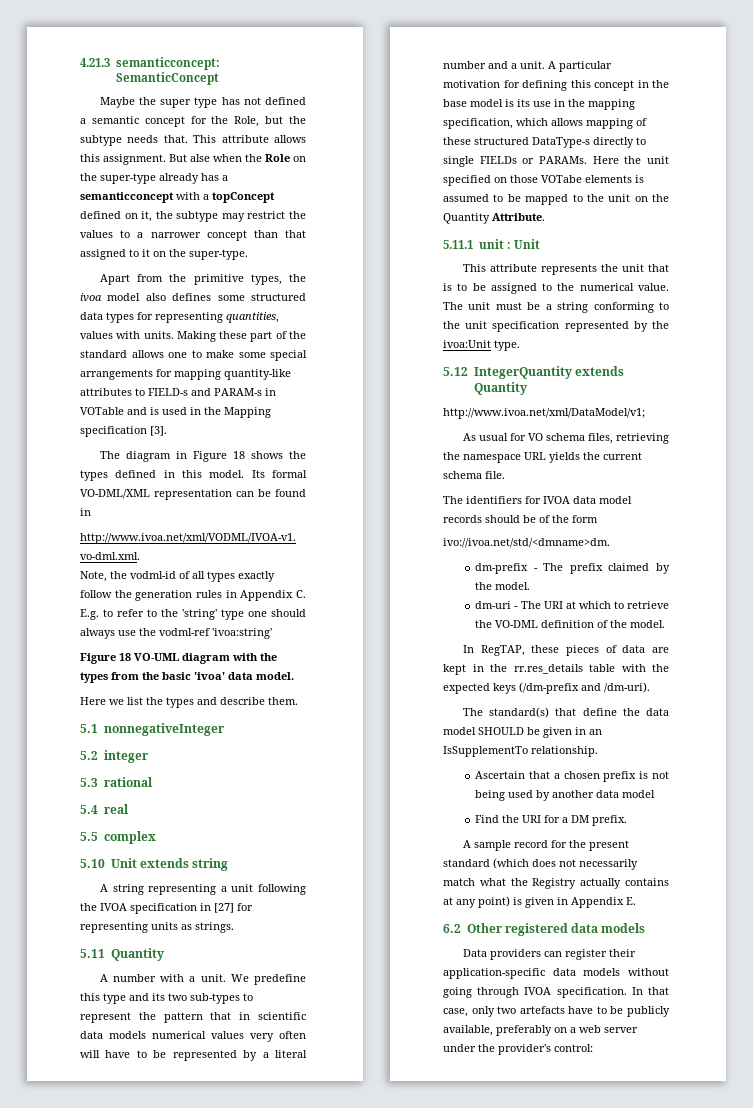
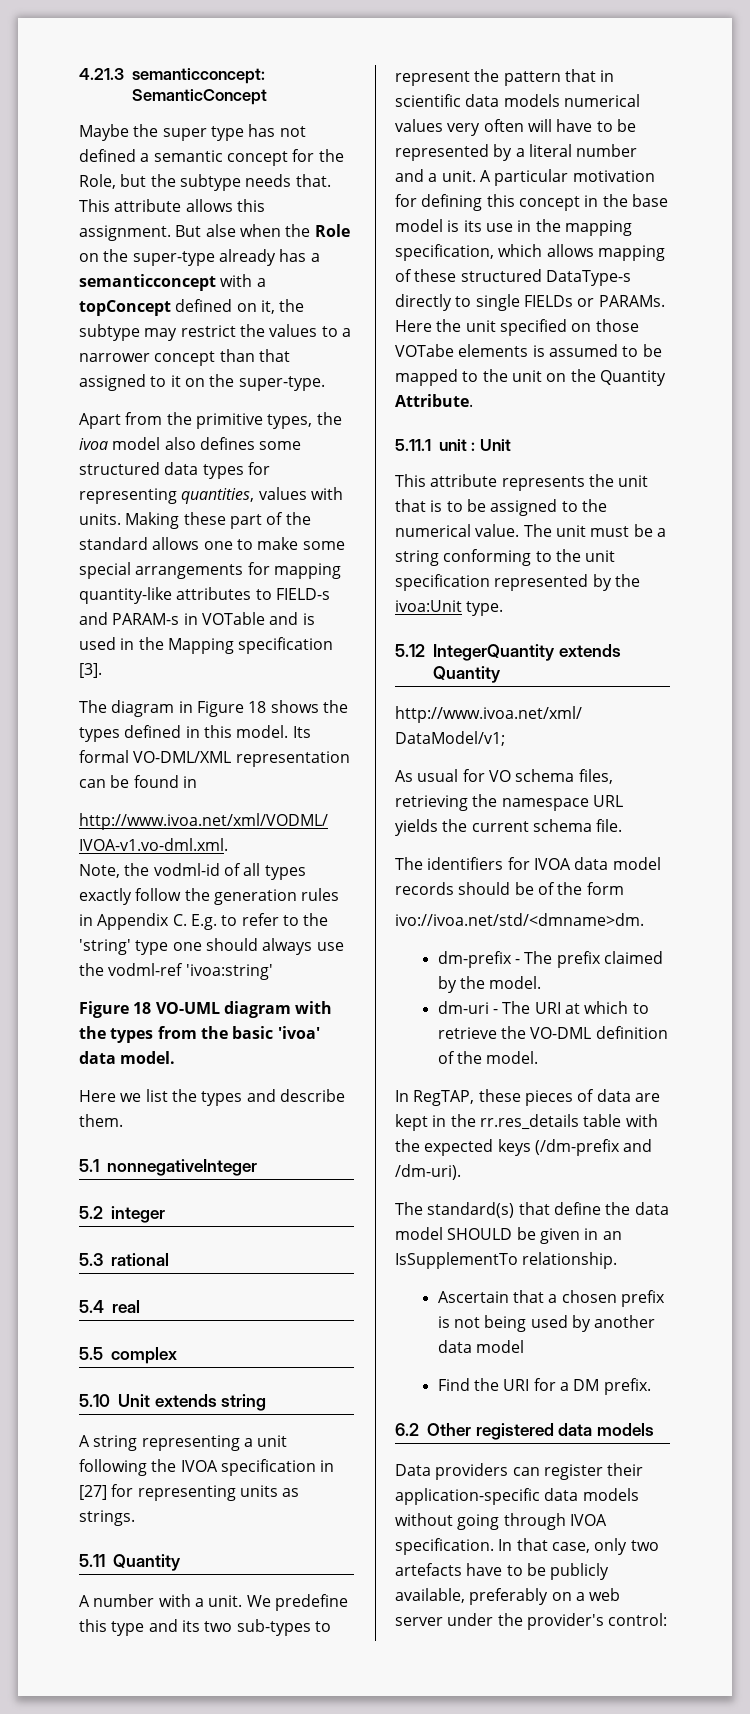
- A sample record for the present standard (which does not necessarily match what the Registry actually contains at any point) is given in Appendix E.

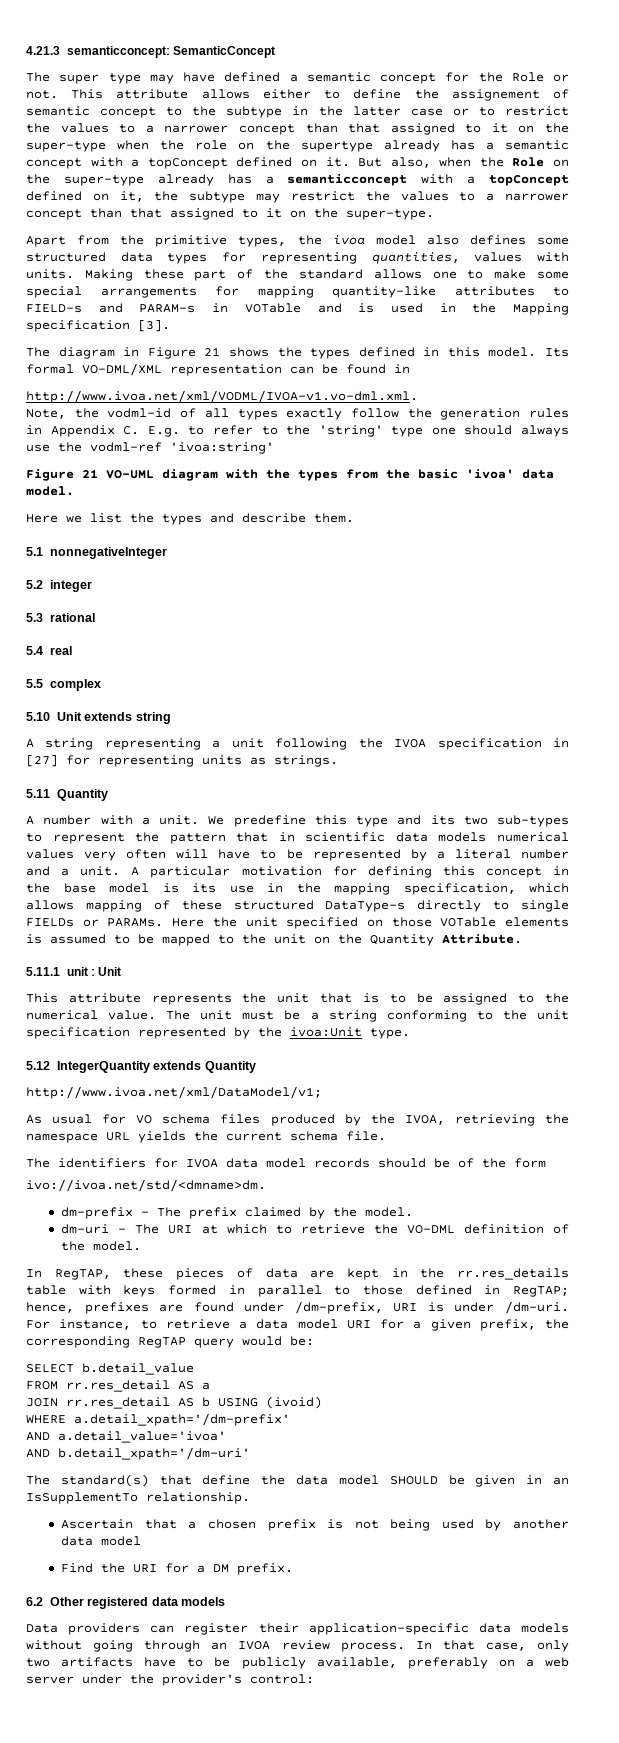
- Maybe the super type has not defined a semantic concept for the Role, but the subtype needs that. This attribute allows this assignment. But alse when the Role on the super-type already has a semanticconcept with a topConcept defined on it, the subtype may restrict the values to a narrower concept than that assigned to it on the super-type.
+ The super type may have defined a semantic concept for the Role or not. This attribute allows either to define the assignement of semantic concept to the subtype in the latter case or to restrict the values to a narrower concept than that assigned to it on the super-type when the role on the supertype already has a semantic concept with a topConcept defined on it. But also, when the Role on the super-type already has a semanticconcept with a topConcept defined on it, the subtype may restrict the values to a narrower concept than that assigned to it on the super-type.
- The diagram in Figure 18 shows the types defined in this model.
+ The diagram in Figure 21 shows the types defined in this model.
- Figure 18 VO-UML diagram with the types from the basic 'ivoa' data model.
+ Figure 21 VO-UML diagram with the types from the basic 'ivoa' data model.
- Here the unit specified on those VOTabe elements is assumed to be mapped to the unit on the Quantity Attribute.
+ Here the unit specified on those VOTable elements is assumed to be mapped to the unit on the Quantity Attribute.
- As usual for VO schema files, retrieving the namespace URL yields the current schema file.
+ As usual for VO schema files produced by the IVOA, retrieving the namespace URL yields the current schema file.
- In RegTAP, these pieces of data are kept in the rr.res_details table with the expected keys (/dm-prefix and /dm-uri).
+ In RegTAP, these pieces of data are kept in the rr.res_details table with keys formed in parallel to those defined in RegTAP; hence, prefixes are found under /dm-prefix, URI is under /dm-uri. For instance, to retrieve a data model URI for a given prefix, the corresponding RegTAP query would be:
+ SELECT b.detail_value
+ FROM rr.res_detail AS a
+ JOIN rr.res_detail AS b USING (ivoid)
+ WHERE a.detail_xpath='/dm-prefix'
+ AND a.detail_value='ivoa'
+ AND b.detail_xpath='/dm-uri'
- Data providers can register their application-specific data models without going through IVOA specification.
+ Data providers can register their application-specific data models without going through an IVOA review process.
- In that case, only two artefacts have to be publicly available, preferably on a web server under the provider's control:
+ In that case, only two artifacts have to be publicly available, preferably on a web server under the provider's control:

